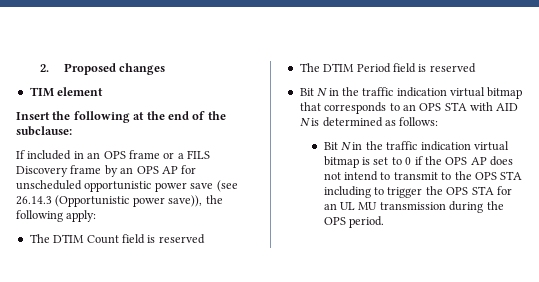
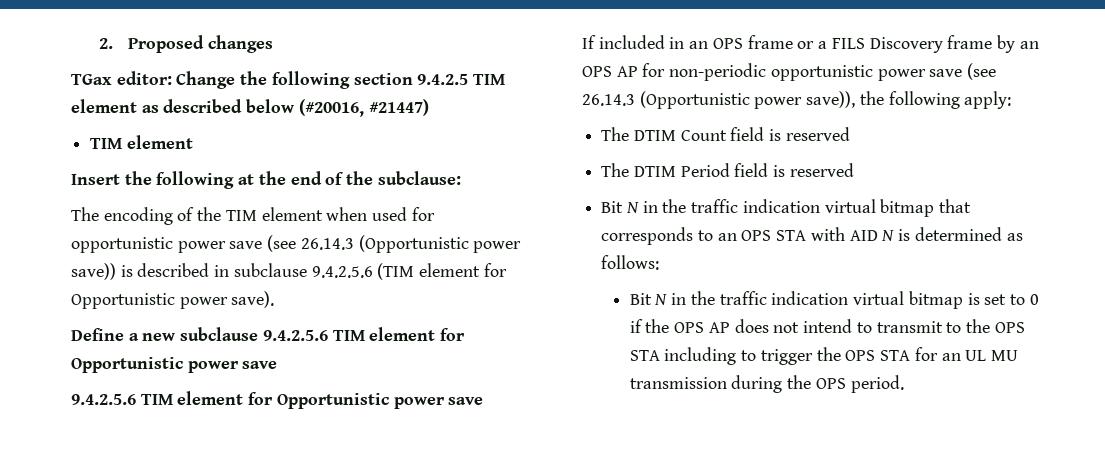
+ TGax editor: Change the following section 9.4.2.5 TIM element as described below (#20016, #21447)
+ The encoding of the TIM element when used for opportunistic power save (see 26.14.3 (Opportunistic power save)) is described in subclause 9.4.2.5.6 (TIM element for Opportunistic power save).
+ Define a new subclause 9.4.2.5.6 TIM element for Opportunistic power save
+ 9.4.2.5.6 TIM element for Opportunistic power save
- If included in an OPS frame or a FILS Discovery frame by an OPS AP for unscheduled opportunistic power save (see 26.14.3 (Opportunistic power save)), the following apply:
+ If included in an OPS frame or a FILS Discovery frame by an OPS AP for non-periodic opportunistic power save (see 26.14.3 (Opportunistic power save)), the following apply:

